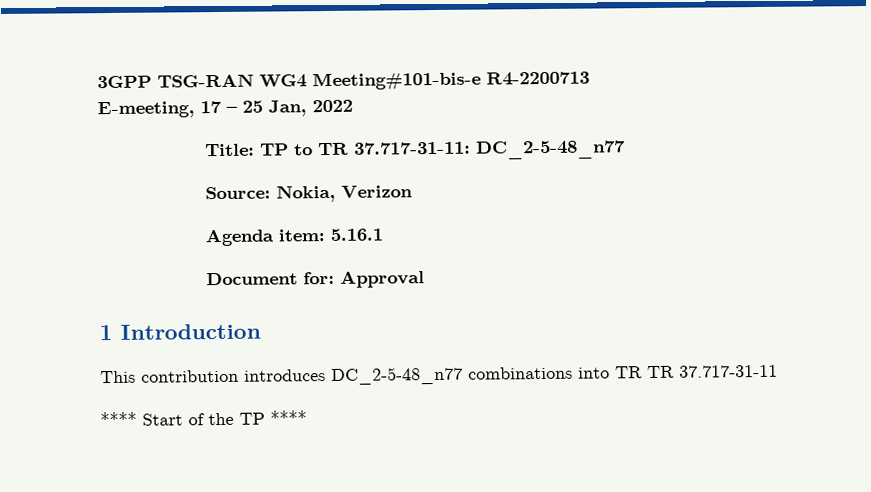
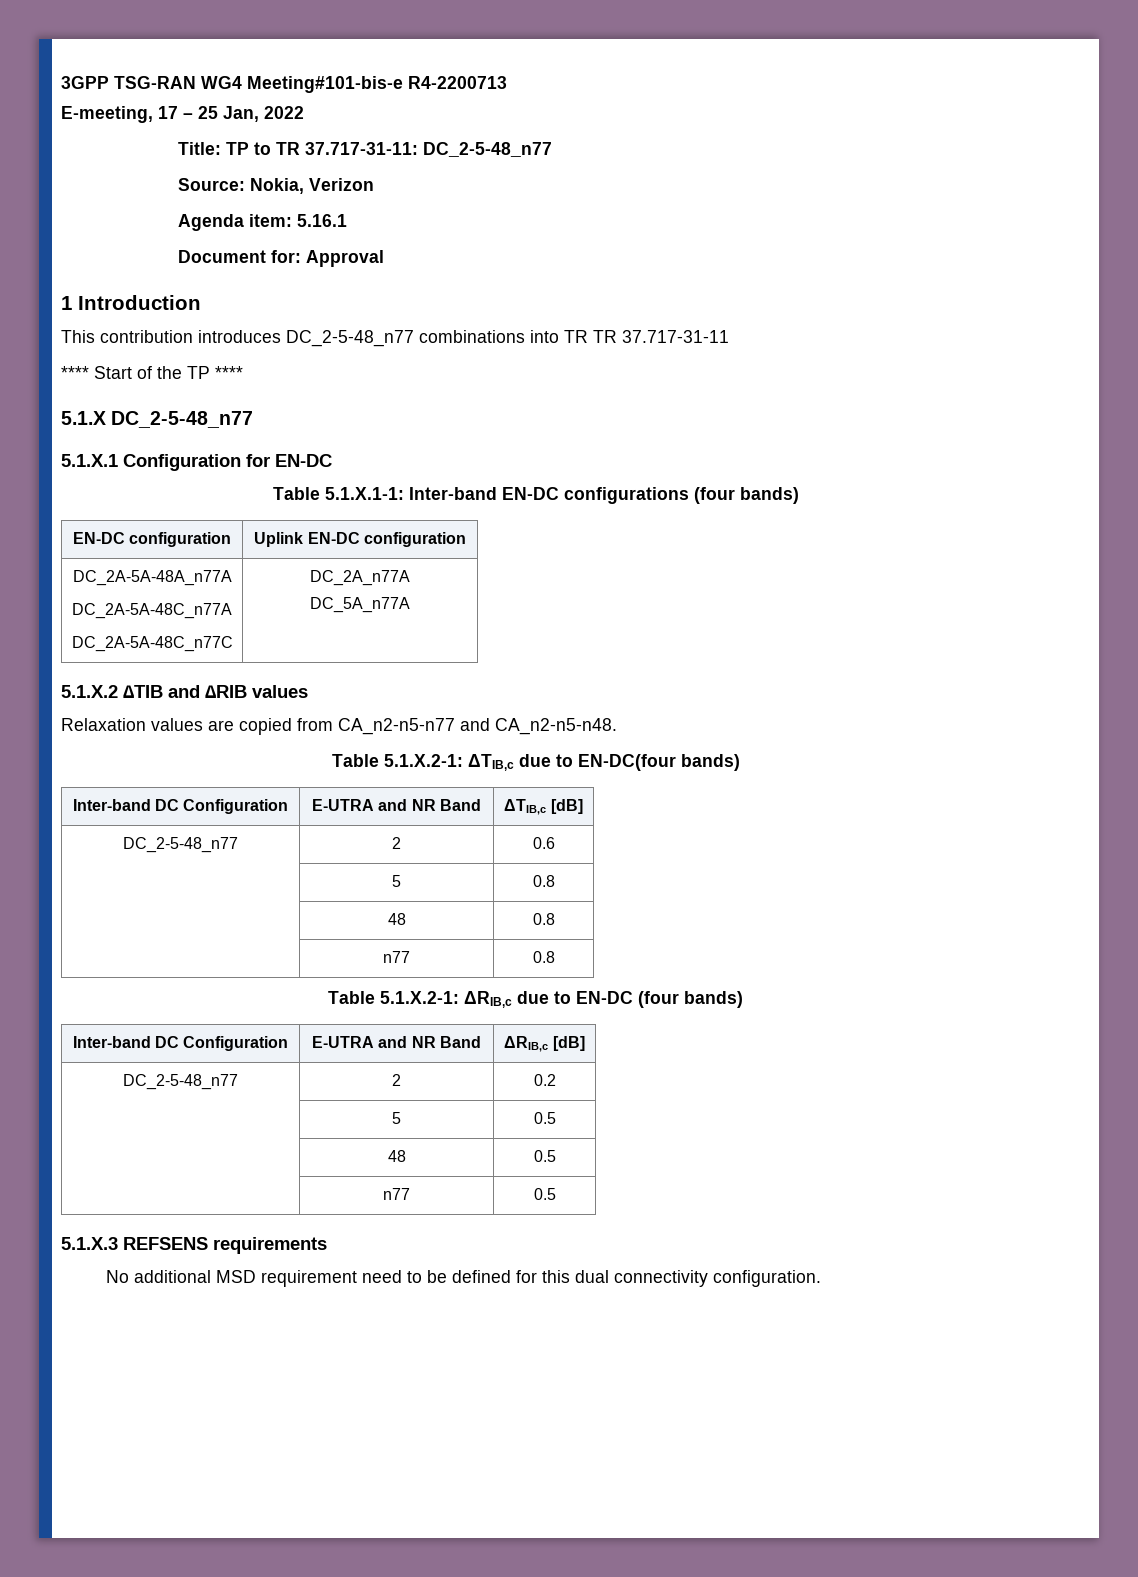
+ 5.1.X DC_2-5-48_n77
+ 5.1.X.1 Configuration for EN-DC
+ Table 5.1.X.1-1: Inter-band EN-DC configurations (four bands)
+ EN-DC configuration | Uplink EN-DC configuration
+ DC_2A-5A-48A_n77A
+ DC_2A-5A-48C_n77A
+ DC_2A-5A-48C_n77C | DC_2A_n77A
+ DC_5A_n77A
+ 5.1.X.2 ∆TIB and ∆RIB values
+ Relaxation values are copied from CA_n2-n5-n77 and CA_n2-n5-n48.
+ Table 5.1.X.2-1: ΔTIB,c due to EN-DC(four bands)
+ Inter-band DC Configuration | E-UTRA and NR Band | ΔTIB,c [dB]
+ DC_2-5-48_n77 | 2 | 0.6
+ | 5 | 0.8
+ | 48 | 0.8
+ | n77 | 0.8
+ Table 5.1.X.2-1: ΔRIB,c due to EN-DC (four bands)
+ Inter-band DC Configuration | E-UTRA and NR Band | ΔRIB,c [dB]
+ DC_2-5-48_n77 | 2 | 0.2
+ | 5 | 0.5
+ | 48 | 0.5
+ | n77 | 0.5
+ 5.1.X.3 REFSENS requirements
+ No additional MSD requirement need to be defined for this dual connectivity configuration.

